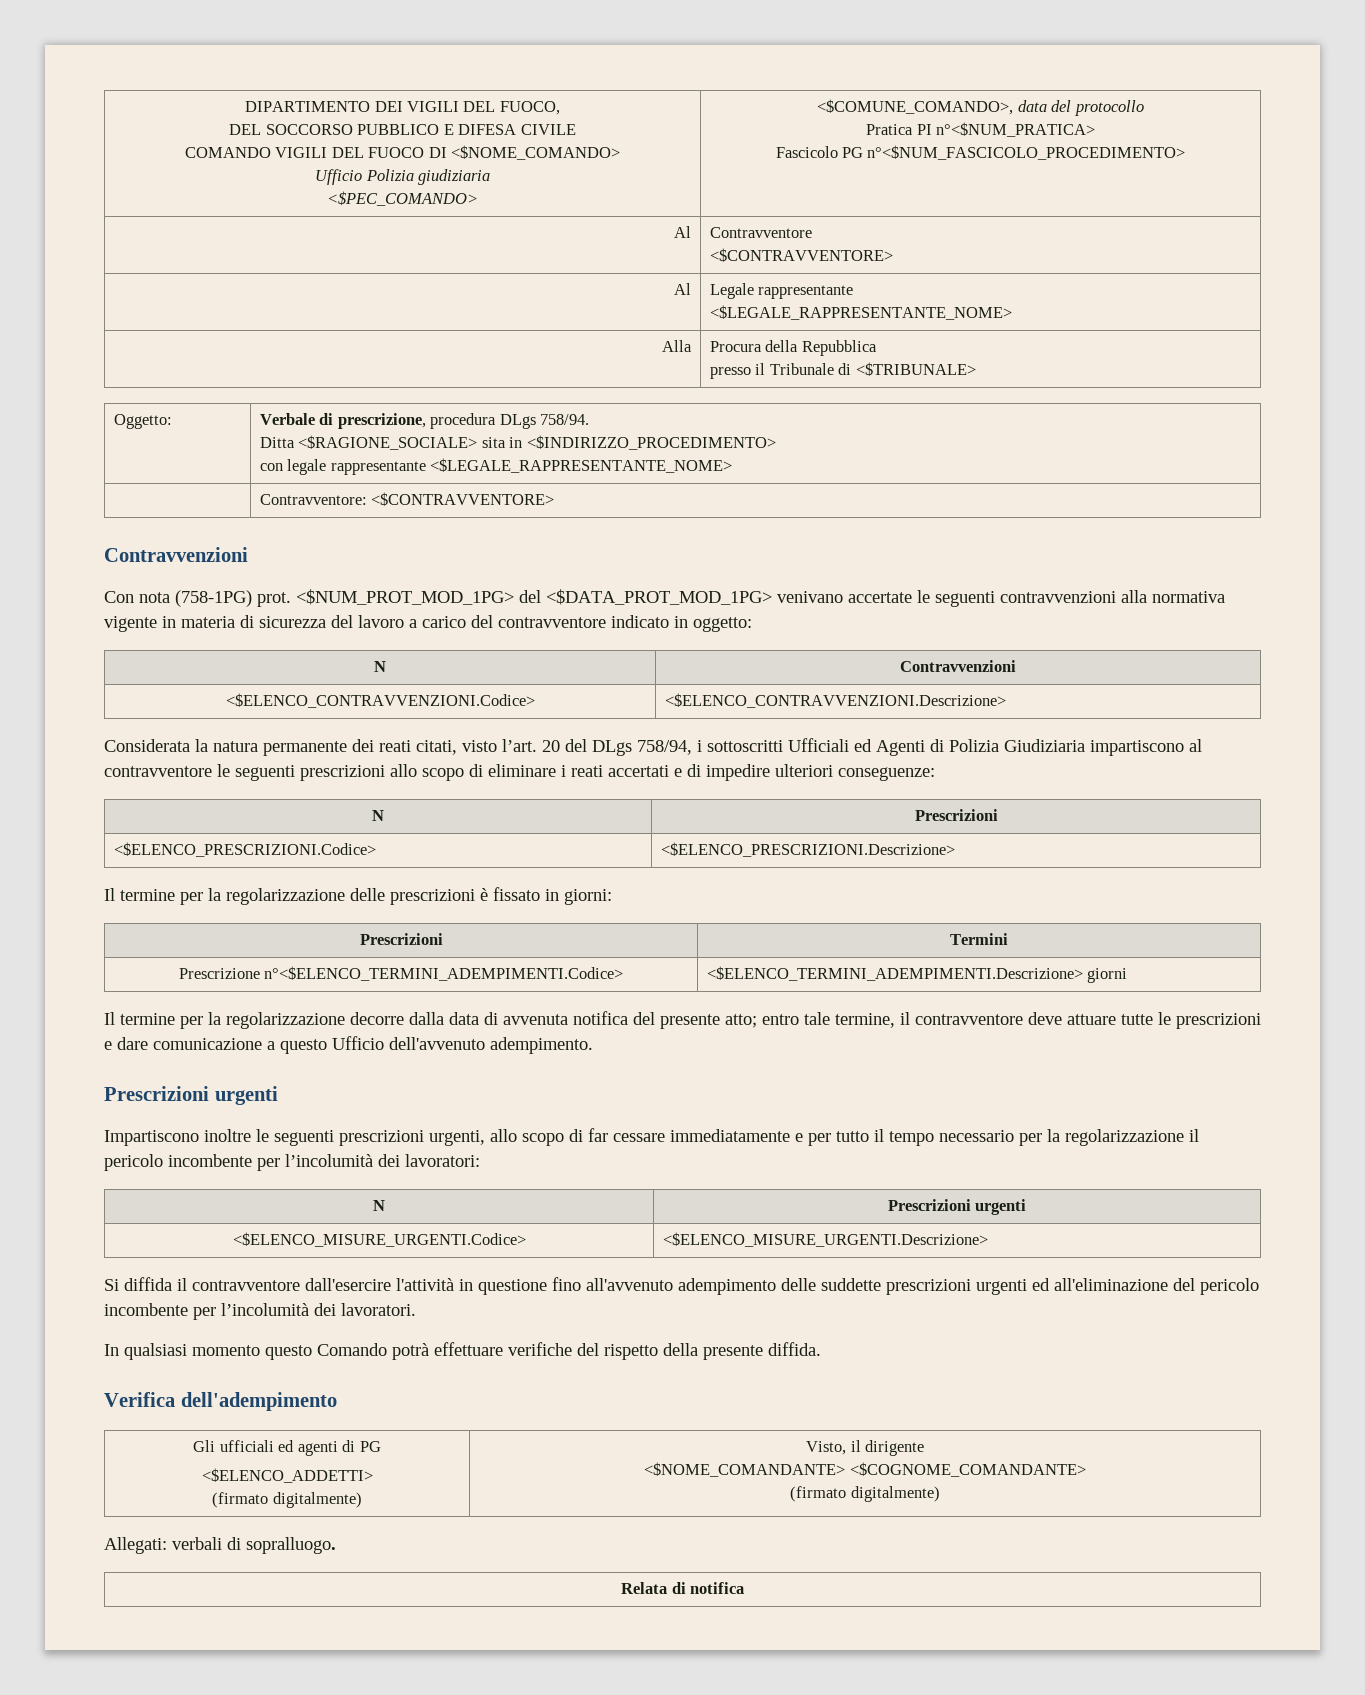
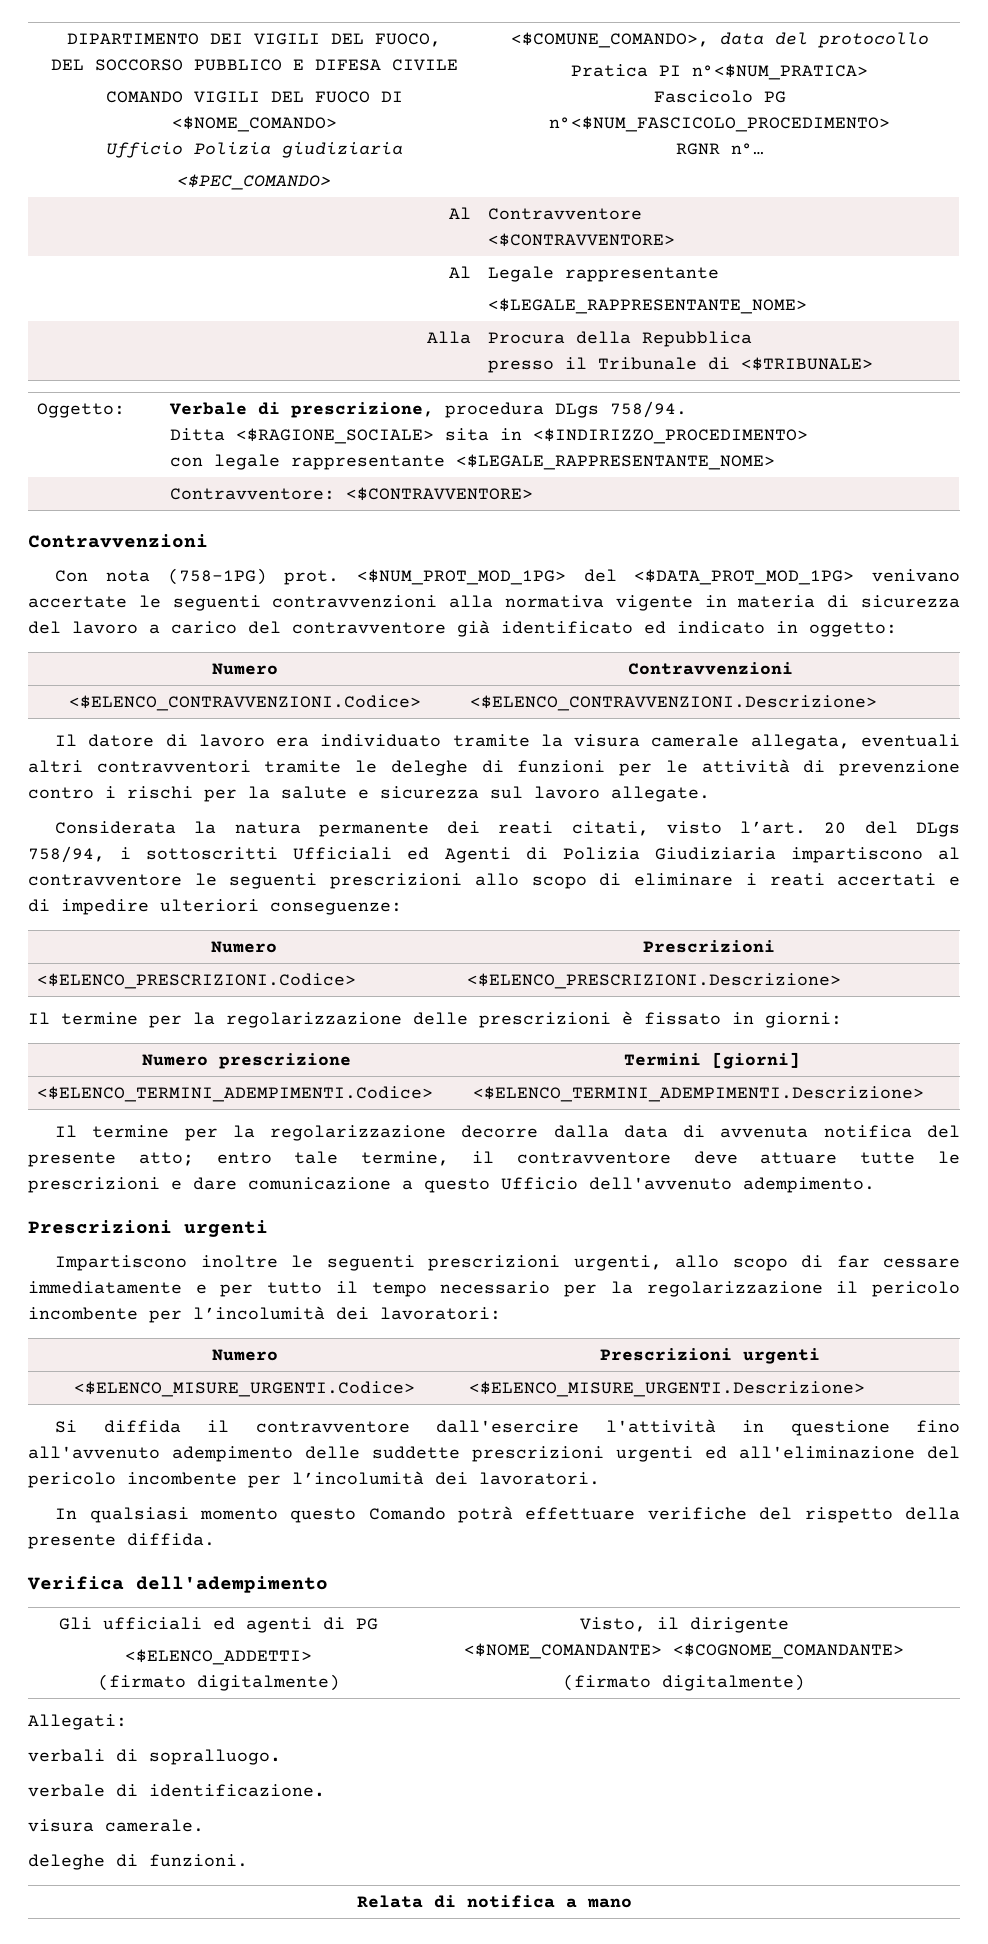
  DIPARTIMENTO DEI VIGILI DEL FUOCO,
  DEL SOCCORSO PUBBLICO E DIFESA CIVILE
  COMANDO VIGILI DEL FUOCO DI <$NOME_COMANDO>
  Ufficio Polizia giudiziaria
  <$PEC_COMANDO> | <$COMUNE_COMANDO>, data del protocollo
  Pratica PI n°<$NUM_PRATICA>
  Fascicolo PG n°<$NUM_FASCICOLO_PROCEDIMENTO>
+ RGNR n°…
- <$NUM_PROT_MOD_1PG> del <$DATA_PROT_MOD_1PG> venivano accertate le seguenti contravvenzioni alla normativa vigente in materia di sicurezza del lavoro a carico del contravventore indicato in oggetto:
+ <$NUM_PROT_MOD_1PG> del <$DATA_PROT_MOD_1PG> venivano accertate le seguenti contravvenzioni alla normativa vigente in materia di sicurezza del lavoro a carico del contravventore già identificato ed indicato in oggetto:
- N | Contravvenzioni
+ Numero | Contravvenzioni
+ Il datore di lavoro era individuato tramite la visura camerale allegata, eventuali altri contravventori tramite le deleghe di funzioni per le attività di prevenzione contro i rischi per la salute e sicurezza sul lavoro allegate.
  20 del DLgs 758/94, i sottoscritti Ufficiali ed Agenti di Polizia Giudiziaria impartiscono al contravventore le seguenti prescrizioni allo scopo di eliminare i reati accertati e di impedire ulteriori conseguenze:
- N | Prescrizioni
+ Numero | Prescrizioni
- Prescrizioni | Termini
- Prescrizione n°<$ELENCO_TERMINI_ADEMPIMENTI.Codice> | <$ELENCO_TERMINI_ADEMPIMENTI.Descrizione> giorni
+ Numero prescrizione | Termini [giorni]
+ <$ELENCO_TERMINI_ADEMPIMENTI.Codice> | <$ELENCO_TERMINI_ADEMPIMENTI.Descrizione>
- N | Prescrizioni urgenti
+ Numero | Prescrizioni urgenti
- Allegati: verbali di sopralluogo.
+ Allegati:
+ verbali di sopralluogo.
+ verbale di identificazione.
+ visura camerale.
+ deleghe di funzioni.
- Relata di notifica
+ Relata di notifica a mano

